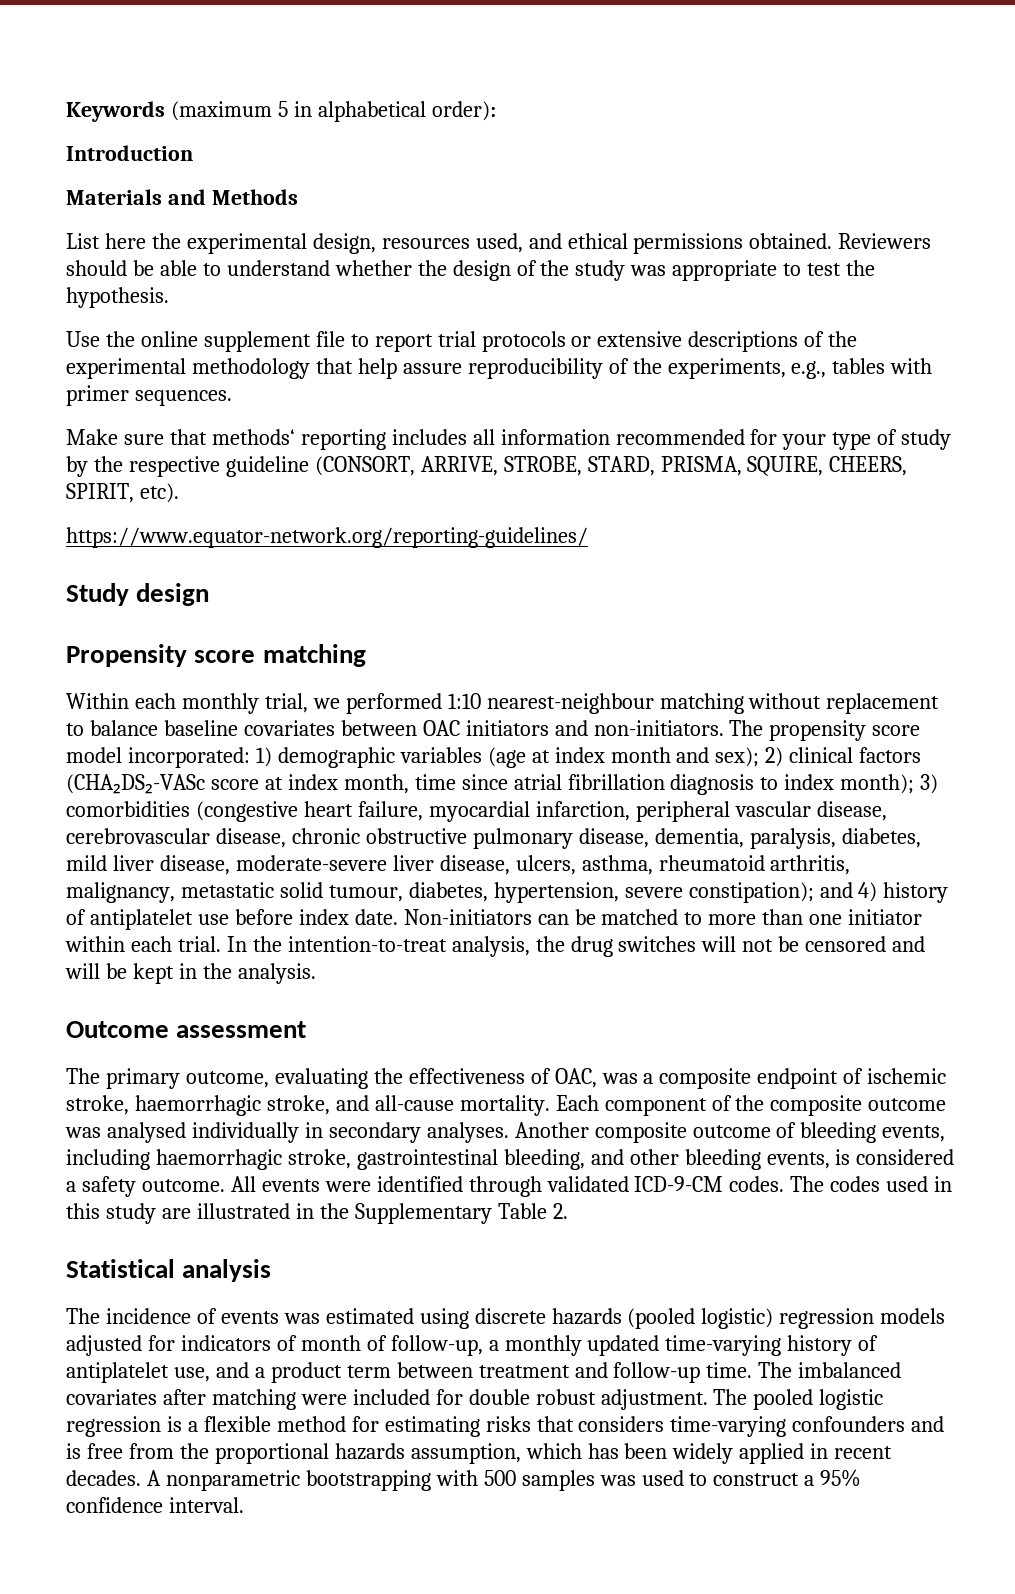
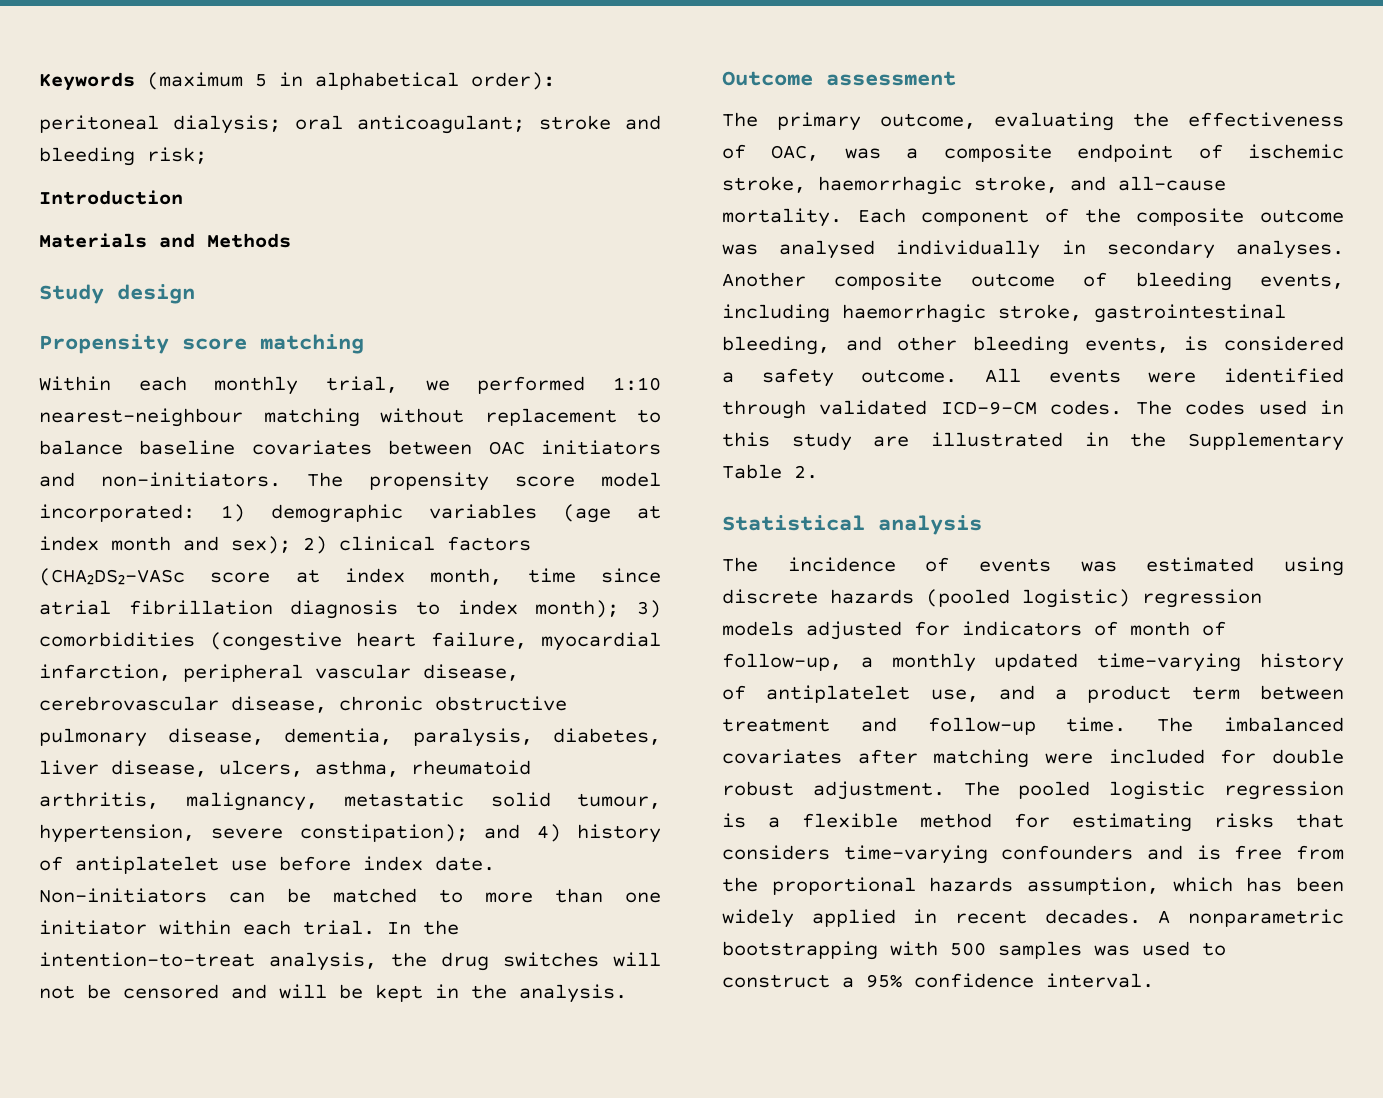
+ peritoneal dialysis; oral anticoagulant; stroke and bleeding risk;
  Introduction
  Materials and Methods
- List here the experimental design, resources used, and ethical permissions obtained. Reviewers should be able to understand whether the design of the study was appropriate to test the hypothesis.
- Use the online supplement file to report trial protocols or extensive descriptions of the experimental methodology that help assure reproducibility of the experiments, e.g., tables with primer sequences.
- Make sure that methods‘ reporting includes all information recommended for your type of study by the respective guideline (CONSORT, ARRIVE, STROBE, STARD, PRISMA, SQUIRE, CHEERS, SPIRIT, etc).
- https://www.equator-network.org/reporting-guidelines/
- 3) comorbidities (congestive heart failure, myocardial infarction, peripheral vascular disease, cerebrovascular disease, chronic obstructive pulmonary disease, dementia, paralysis, diabetes, mild liver disease, moderate-severe liver disease, ulcers, asthma, rheumatoid arthritis, malignancy, metastatic solid tumour, diabetes, hypertension, severe constipation);
+ 3) comorbidities (congestive heart failure, myocardial infarction, peripheral vascular disease, cerebrovascular disease, chronic obstructive pulmonary disease, dementia, paralysis, diabetes, liver disease, ulcers, asthma, rheumatoid arthritis, malignancy, metastatic solid tumour, hypertension, severe constipation);

